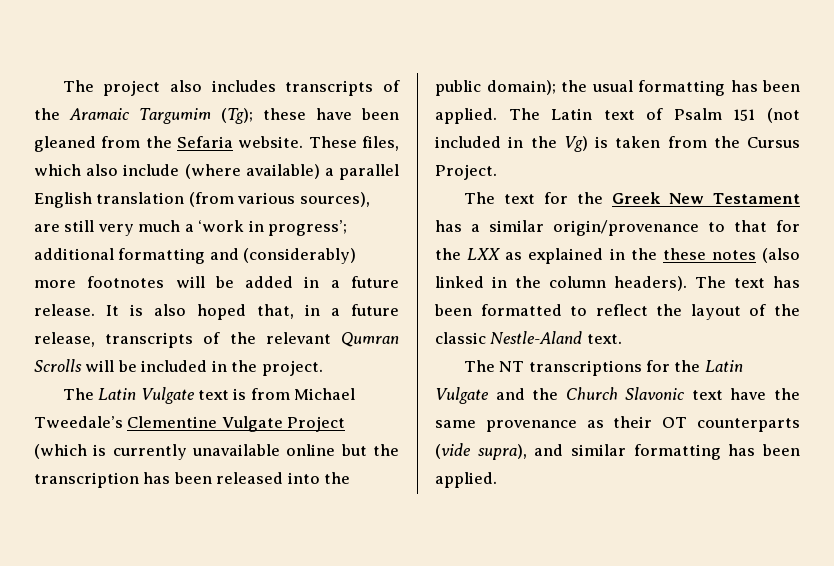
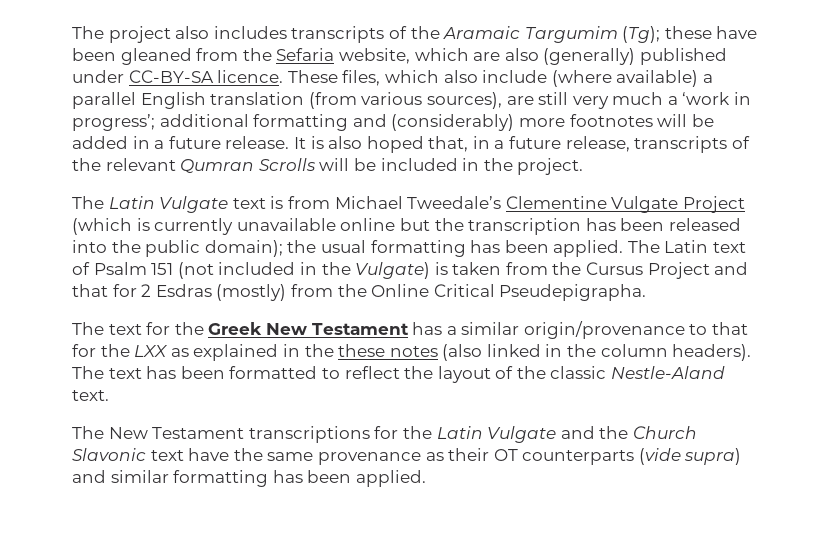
- The project also includes transcripts of the Aramaic Targumim (Tg); these have been gleaned from the Sefaria website.
+ The project also includes transcripts of the Aramaic Targumim (Tg); these have been gleaned from the Sefaria website, which are also (generally) published under CC-BY-SA licence.
- The Latin text of Psalm 151 (not included in the Vg) is taken from the Cursus Project.
+ The Latin text of Psalm 151 (not included in the Vulgate) is taken from the Cursus Project and that for 2 Esdras (mostly) from the Online Critical Pseudepigrapha.
- The NT transcriptions for the Latin Vulgate and the Church Slavonic text have the same provenance as their OT counterparts (vide supra), and similar formatting has been applied.
+ The New Testament transcriptions for the Latin Vulgate and the Church Slavonic text have the same provenance as their OT counterparts (vide supra) and similar formatting has been applied.

